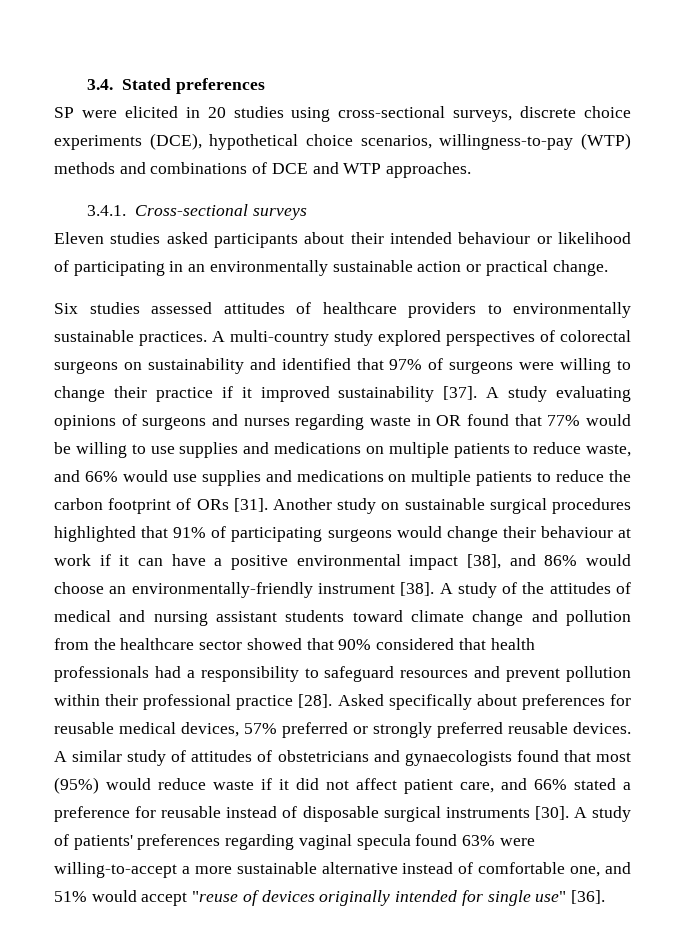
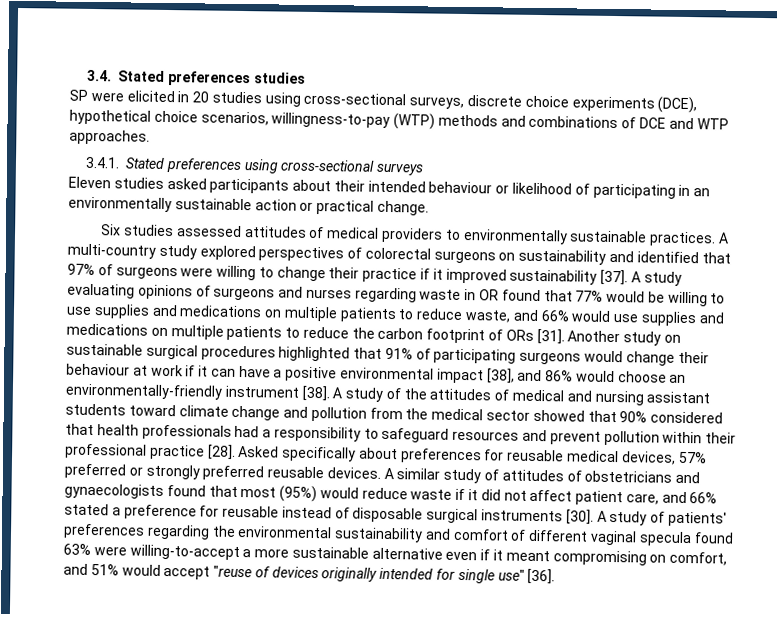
- 3.4. Stated preferences
+ 3.4. Stated preferences studies
- 3.4.1. Cross-sectional surveys
+ 3.4.1. Stated preferences using cross-sectional surveys
- Six studies assessed attitudes of healthcare providers to environmentally sustainable practices.
+ Six studies assessed attitudes of medical providers to environmentally sustainable practices.
- A study of the attitudes of medical and nursing assistant students toward climate change and pollution from the healthcare sector showed that 90% considered that health professionals had a responsibility to safeguard resources and prevent pollution within their professional practice [28].
+ A study of the attitudes of medical and nursing assistant students toward climate change and pollution from the medical sector showed that 90% considered that health professionals had a responsibility to safeguard resources and prevent pollution within their professional practice [28].
- A study of patients' preferences regarding vaginal specula found 63% were willing-to-accept a more sustainable alternative instead of comfortable one, and 51% would accept "reuse of devices originally intended for single use" [36].
+ A study of patients' preferences regarding the environmental sustainability and comfort of different vaginal specula found 63% were willing-to-accept a more sustainable alternative even if it meant compromising on comfort, and 51% would accept "reuse of devices originally intended for single use" [36].

